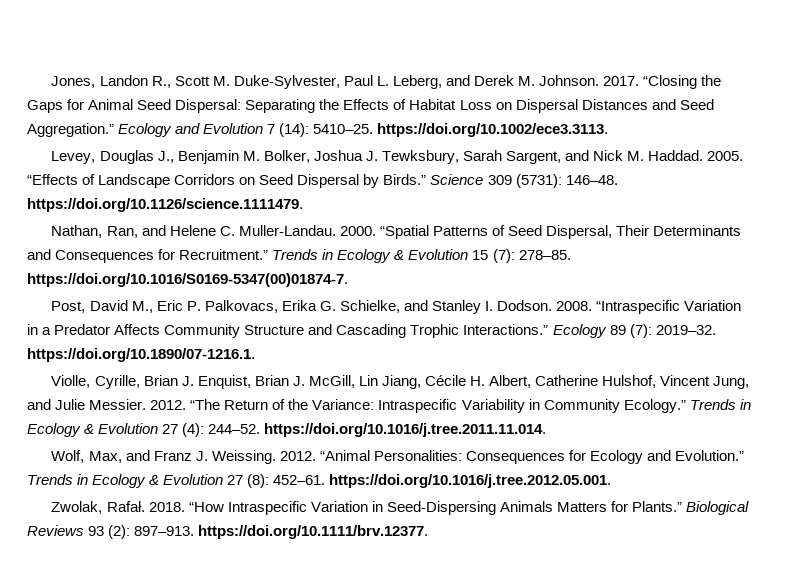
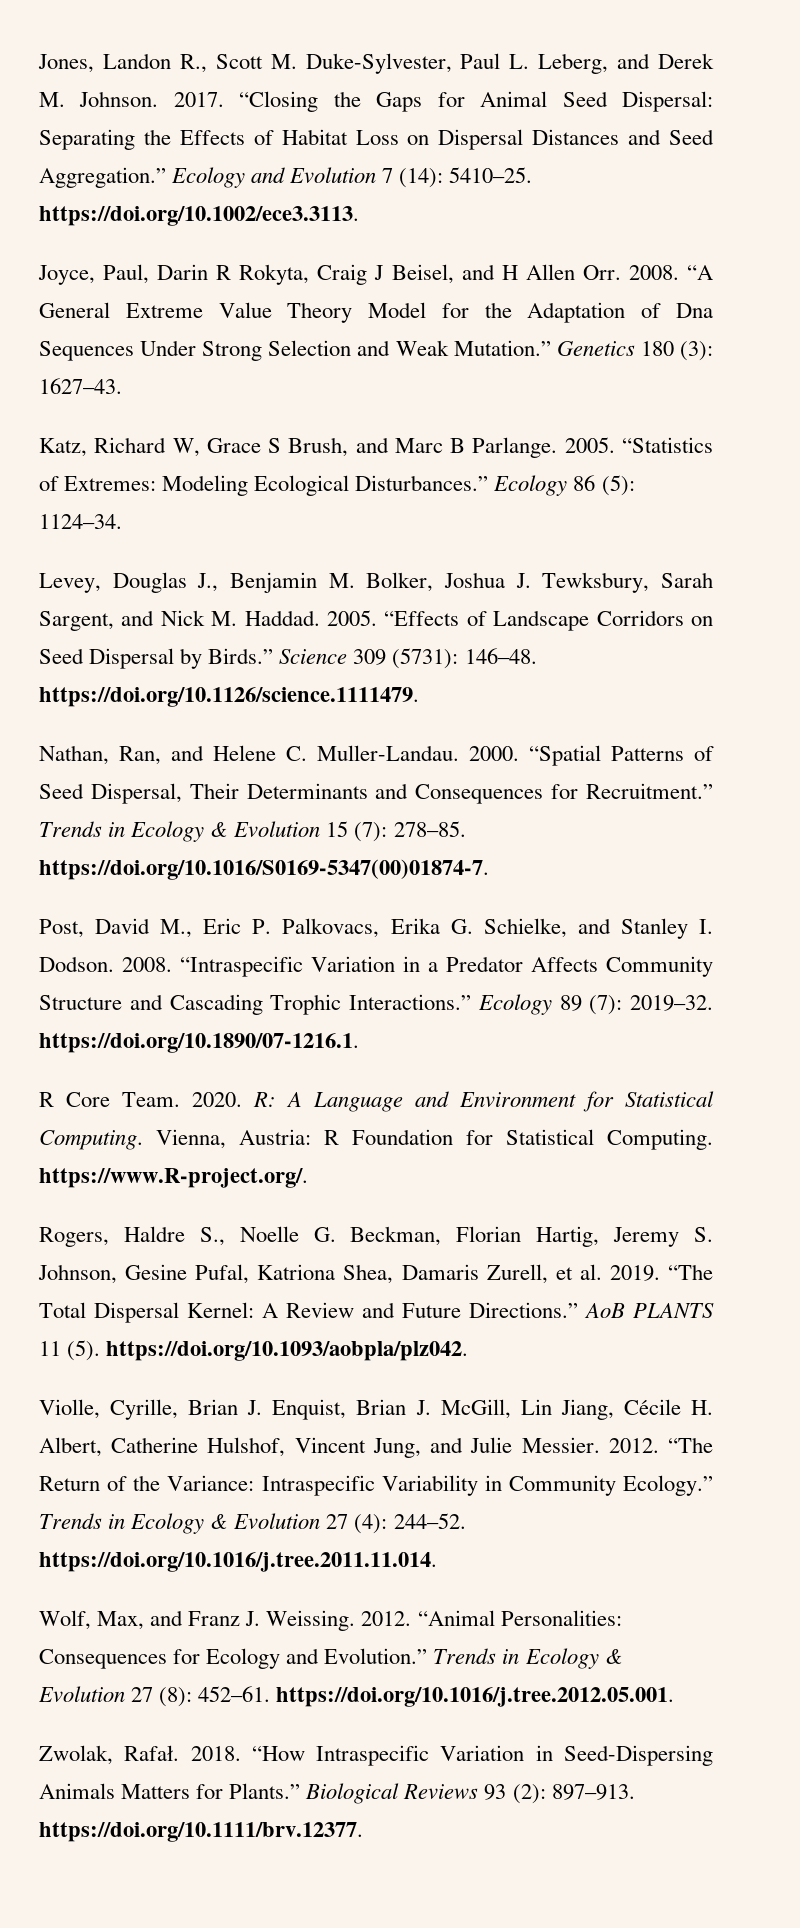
+ Joyce, Paul, Darin R Rokyta, Craig J Beisel, and H Allen Orr. 2008. “A General Extreme Value Theory Model for the Adaptation of Dna Sequences Under Strong Selection and Weak Mutation.” Genetics 180 (3): 1627–43.
+ Katz, Richard W, Grace S Brush, and Marc B Parlange. 2005. “Statistics of Extremes: Modeling Ecological Disturbances.” Ecology 86 (5): 1124–34.
+ R Core Team. 2020. R: A Language and Environment for Statistical Computing. Vienna, Austria: R Foundation for Statistical Computing. https://www.R-project.org/.
+ Rogers, Haldre S., Noelle G. Beckman, Florian Hartig, Jeremy S. Johnson, Gesine Pufal, Katriona Shea, Damaris Zurell, et al. 2019. “The Total Dispersal Kernel: A Review and Future Directions.” AoB PLANTS 11 (5). https://doi.org/10.1093/aobpla/plz042.

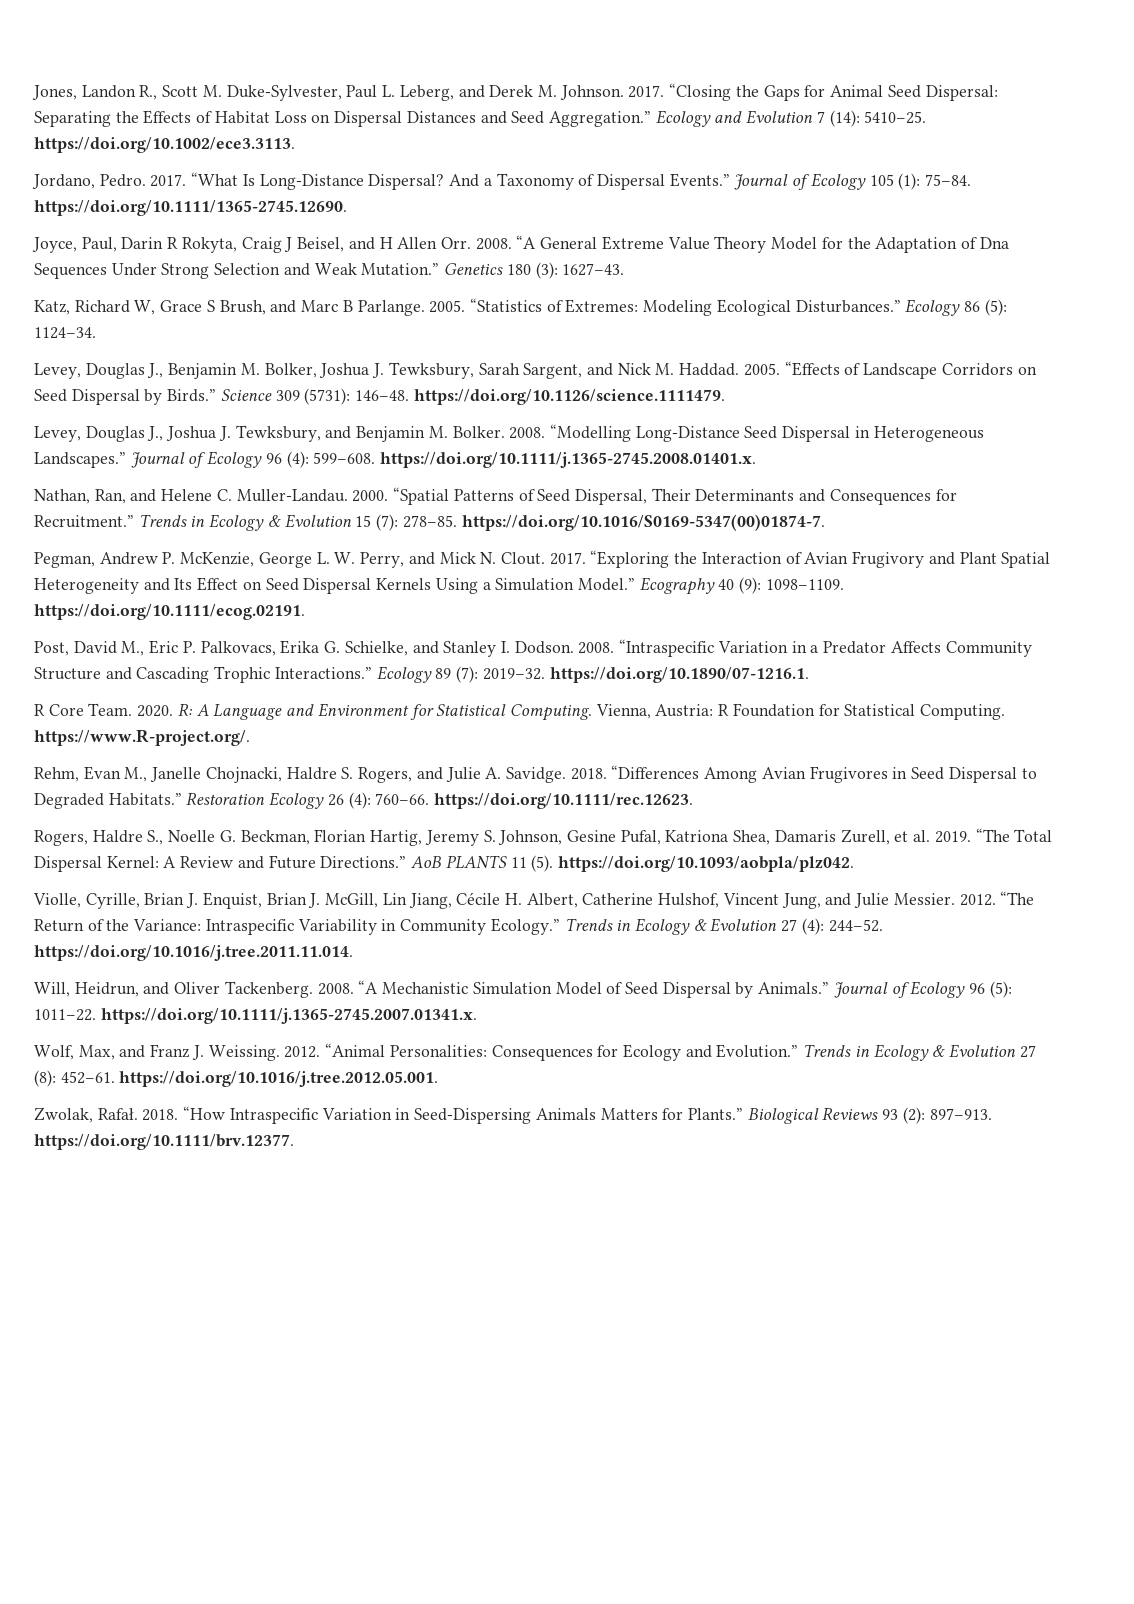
+ Jordano, Pedro. 2017. “What Is Long-Distance Dispersal? And a Taxonomy of Dispersal Events.” Journal of Ecology 105 (1): 75–84. https://doi.org/10.1111/1365-2745.12690.
+ Levey, Douglas J., Joshua J. Tewksbury, and Benjamin M. Bolker. 2008. “Modelling Long-Distance Seed Dispersal in Heterogeneous Landscapes.” Journal of Ecology 96 (4): 599–608. https://doi.org/10.1111/j.1365-2745.2008.01401.x.
+ Pegman, Andrew P. McKenzie, George L. W. Perry, and Mick N. Clout. 2017. “Exploring the Interaction of Avian Frugivory and Plant Spatial Heterogeneity and Its Effect on Seed Dispersal Kernels Using a Simulation Model.” Ecography 40 (9): 1098–1109. https://doi.org/10.1111/ecog.02191.
+ Rehm, Evan M., Janelle Chojnacki, Haldre S. Rogers, and Julie A. Savidge. 2018. “Differences Among Avian Frugivores in Seed Dispersal to Degraded Habitats.” Restoration Ecology 26 (4): 760–66. https://doi.org/10.1111/rec.12623.
+ Will, Heidrun, and Oliver Tackenberg. 2008. “A Mechanistic Simulation Model of Seed Dispersal by Animals.” Journal of Ecology 96 (5): 1011–22. https://doi.org/10.1111/j.1365-2745.2007.01341.x.

